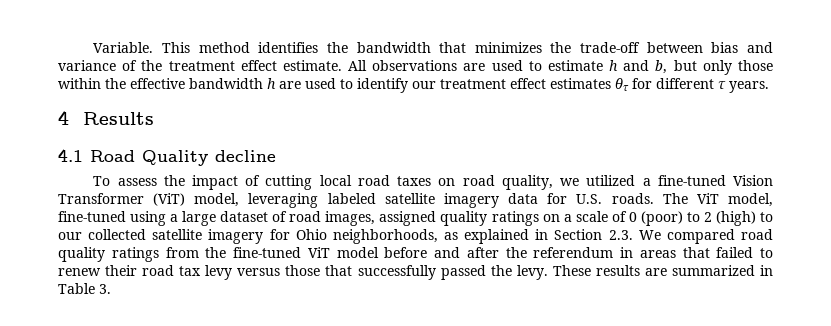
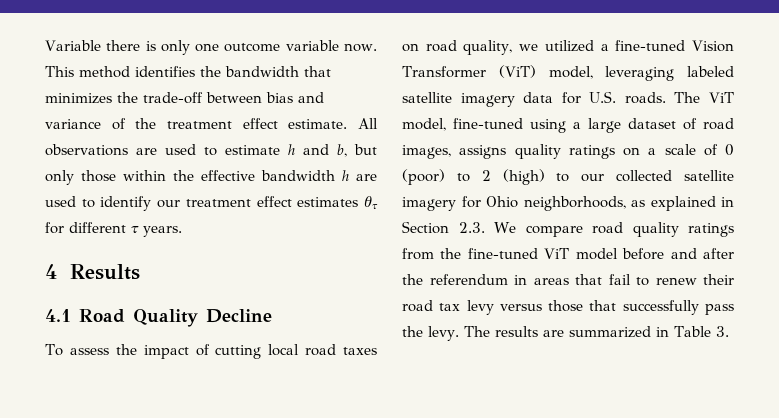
- Variable.
+ Variable there is only one outcome variable now.
- 4.1 Road Quality decline
+ 4.1 Road Quality Decline
- The ViT model, fine-tuned using a large dataset of road images, assigned quality ratings on a scale of 0 (poor) to 2 (high) to our collected satellite imagery for Ohio neighborhoods, as explained in Section 2.3. We compared road quality ratings from the fine-tuned ViT model before and after the referendum in areas that failed to renew their road tax levy versus those that successfully passed the levy.
+ The ViT model, fine-tuned using a large dataset of road images, assigns quality ratings on a scale of 0 (poor) to 2 (high) to our collected satellite imagery for Ohio neighborhoods, as explained in Section 2.3. We compare road quality ratings from the fine-tuned ViT model before and after the referendum in areas that fail to renew their road tax levy versus those that successfully pass the levy.
- These results are summarized in Table 3.
+ The results are summarized in Table 3.

